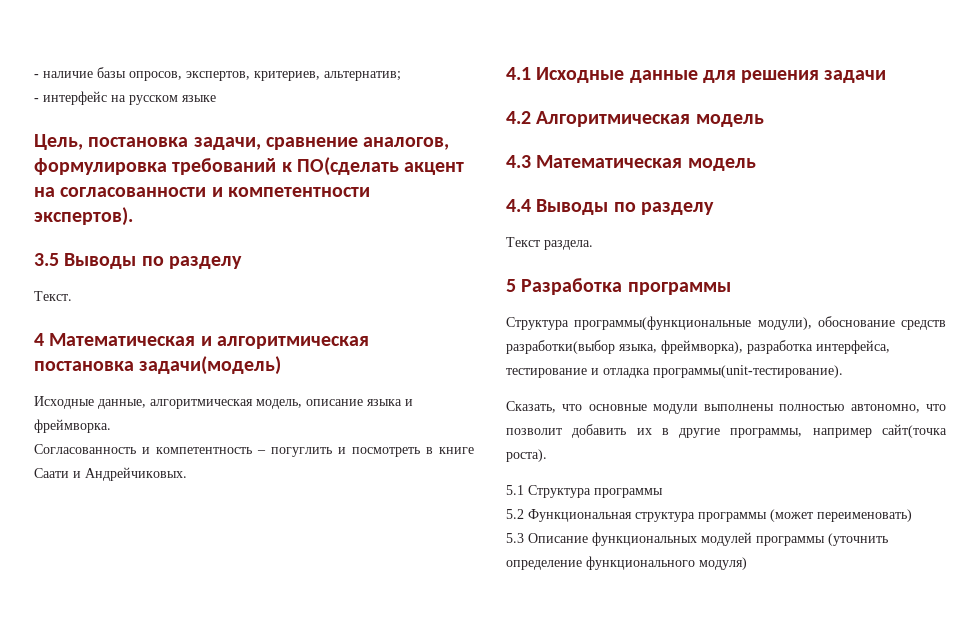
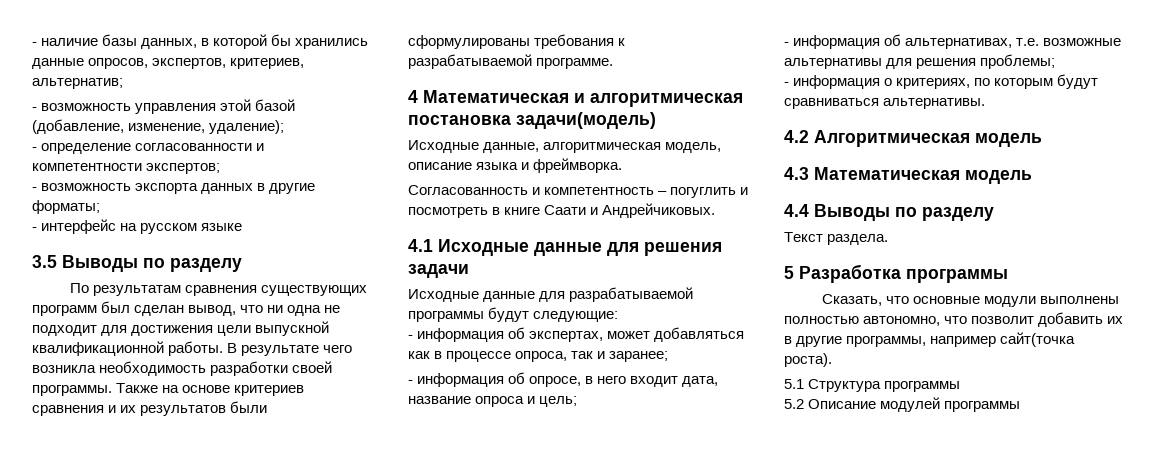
- - наличие базы опросов, экспертов, критериев, альтернатив;
+ - наличие базы данных, в которой бы хранились данные опросов, экспертов, критериев, альтернатив;
+ - возможность управления этой базой (добавление, изменение, удаление);
+ - определение согласованности и компетентности экспертов;
+ - возможность экспорта данных в другие форматы;
- Цель, постановка задачи, сравнение аналогов, формулировка требований к ПО(сделать акцент на согласованности и компетентности экспертов).
  3.5 Выводы по разделу
- Текст.
+ По результатам сравнения существующих программ был сделан вывод, что ни одна не подходит для достижения цели выпускной квалификационной работы. В результате чего возникла необходимость разработки своей программы. Также на основе критериев сравнения и их результатов были сформулированы требования к разрабатываемой программе.
+ Исходные данные для разрабатываемой программы будут следующие:
+ - информация об экспертах, может добавляться как в процессе опроса, так и заранее;
+ - информация об опросе, в него входит дата, название опроса и цель;
+ - информация об альтернативах, т.е. возможные альтернативы для решения проблемы;
+ - информация о критериях, по которым будут сравниваться альтернативы.
- Структура программы(функциональные модули), обоснование средств разработки(выбор языка, фреймворка), разработка интерфейса, тестирование и отладка программы(unit-тестирование).
- 5.2 Функциональная структура программы (может переименовать)
- 5.3 Описание функциональных модулей программы (уточнить определение функционального модуля)
+ 5.2 Описание модулей программы

